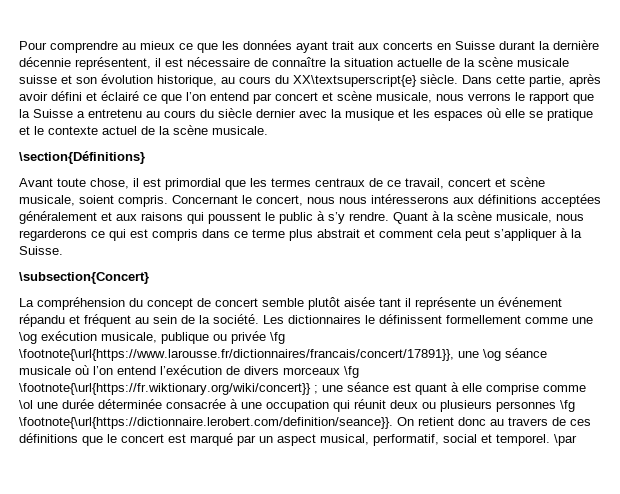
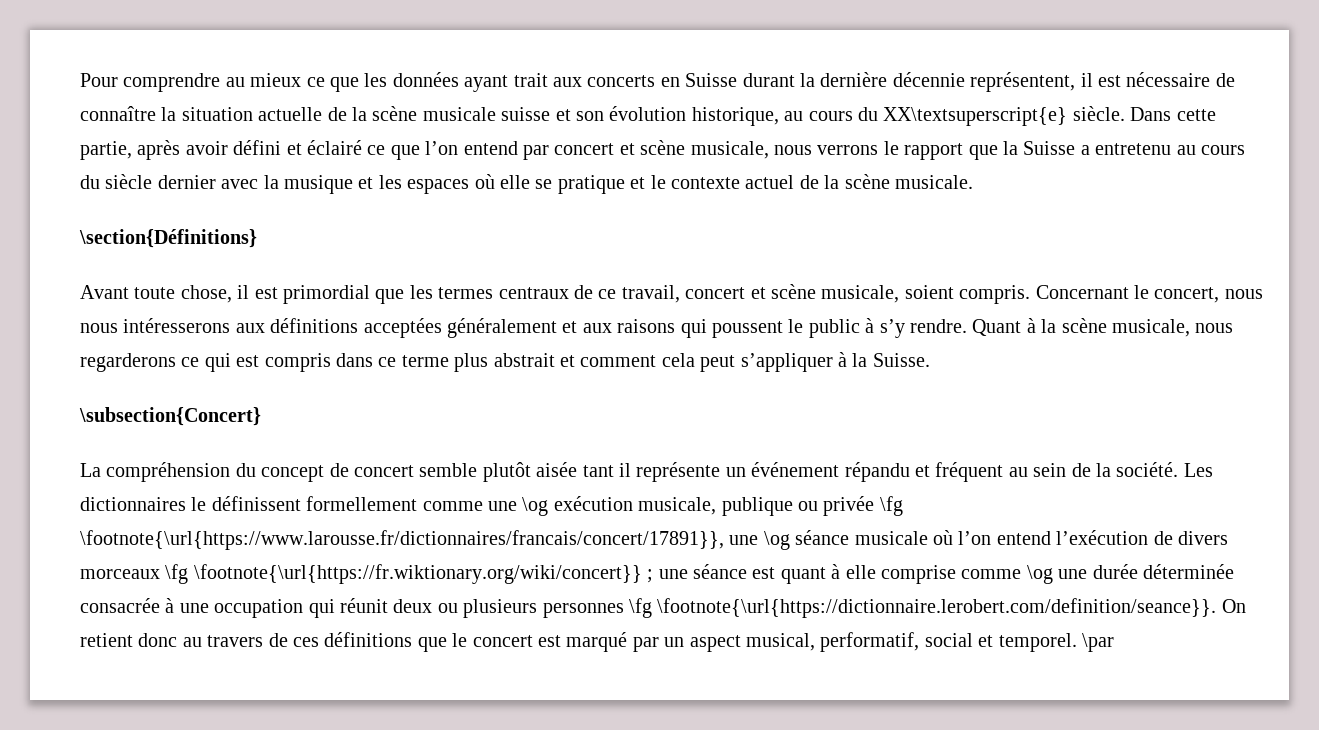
- une séance est quant à elle comprise comme \ol une durée déterminée consacrée à une occupation qui réunit deux ou plusieurs personnes \fg \footnote{\url{https://dictionnaire.lerobert.com/definition/seance}}. On retient donc au travers de ces définitions que le concert est marqué par un aspect musical, performatif, social et temporel.
+ une séance est quant à elle comprise comme \og une durée déterminée consacrée à une occupation qui réunit deux ou plusieurs personnes \fg \footnote{\url{https://dictionnaire.lerobert.com/definition/seance}}. On retient donc au travers de ces définitions que le concert est marqué par un aspect musical, performatif, social et temporel.

